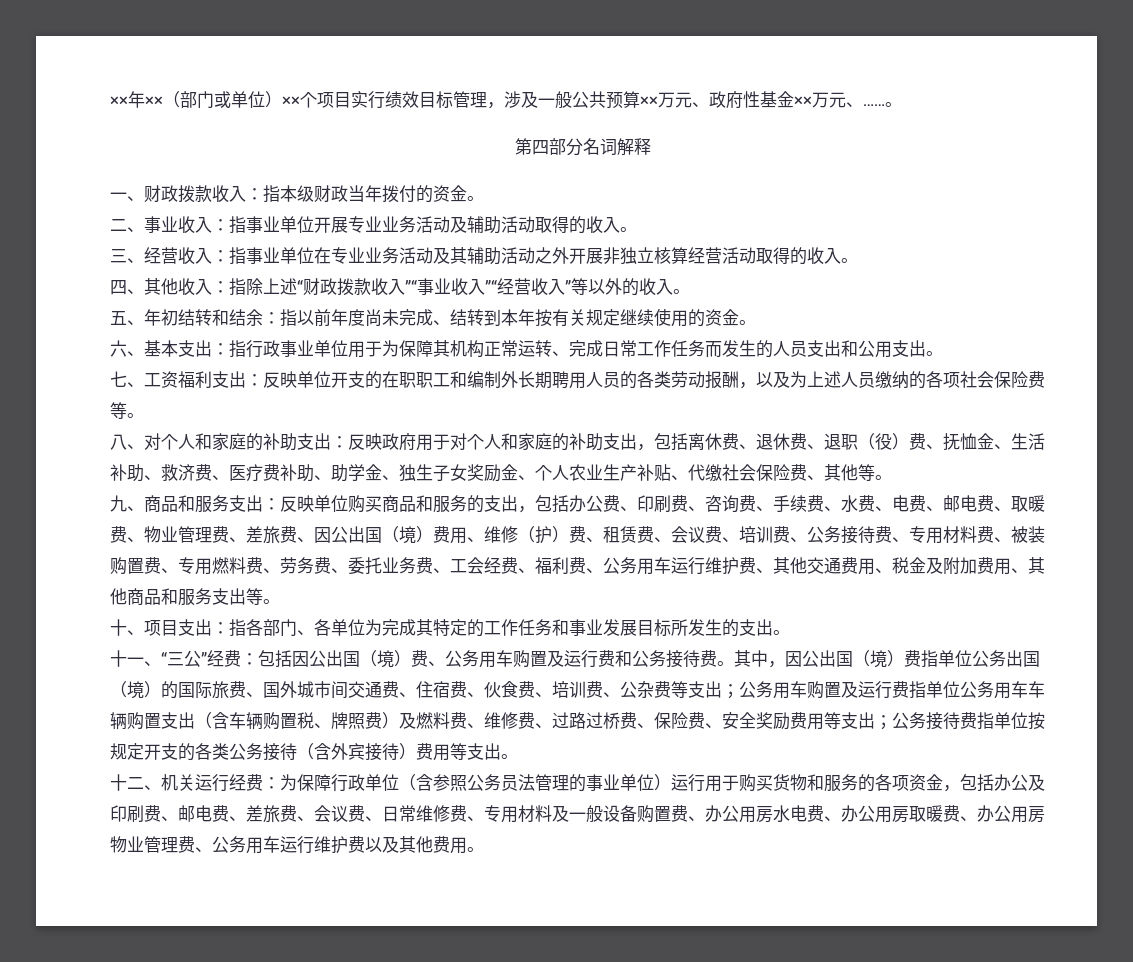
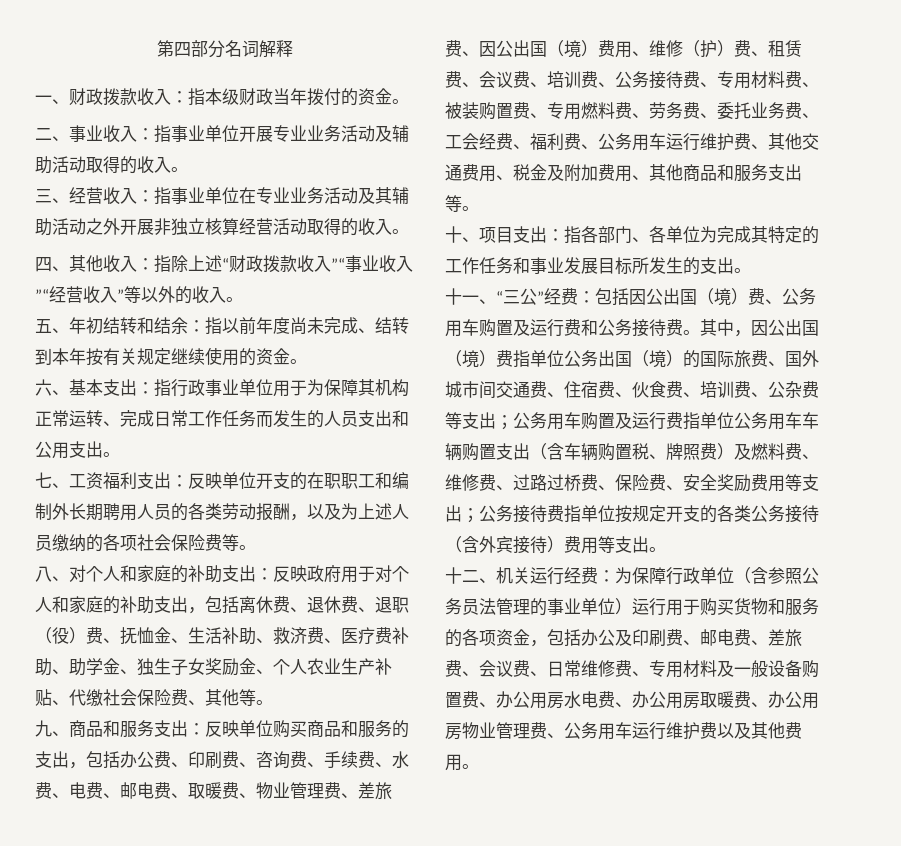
- ××年××（部门或单位）××个项目实行绩效目标管理，涉及一般公共预算××万元、政府性基金××万元、……。

